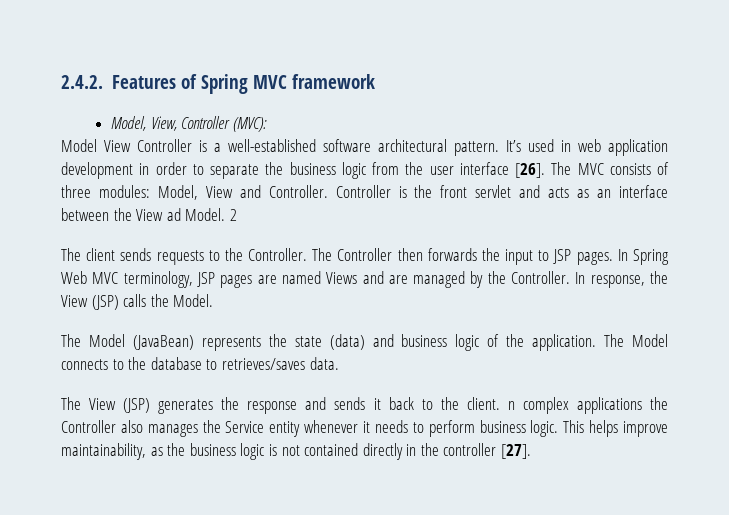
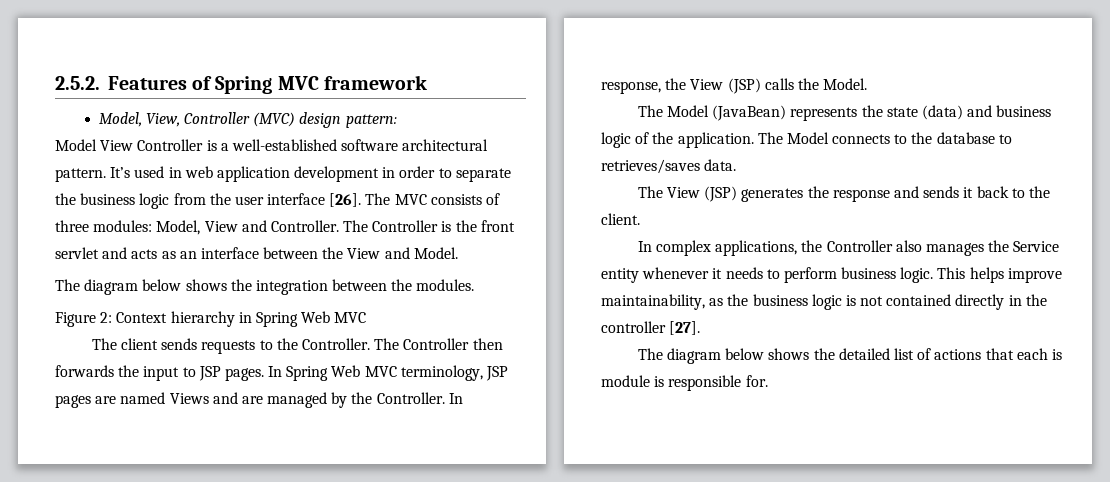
- 2.4.2. Features of Spring MVC framework
+ 2.5.2. Features of Spring MVC framework
- Model, View, Controller (MVC):
+ Model, View, Controller (MVC) design pattern:
- Controller is the front servlet and acts as an interface between the View ad Model. 2
+ The Controller is the front servlet and acts as an interface between the View and Model.
+ The diagram below shows the integration between the modules.
+ Figure 2: Context hierarchy in Spring Web MVC
- The View (JSP) generates the response and sends it back to the client. n complex applications the Controller also manages the Service entity whenever it needs to perform business logic.
+ The View (JSP) generates the response and sends it back to the client.
+ In complex applications, the Controller also manages the Service entity whenever it needs to perform business logic.
+ The diagram below shows the detailed list of actions that each is module is responsible for.

